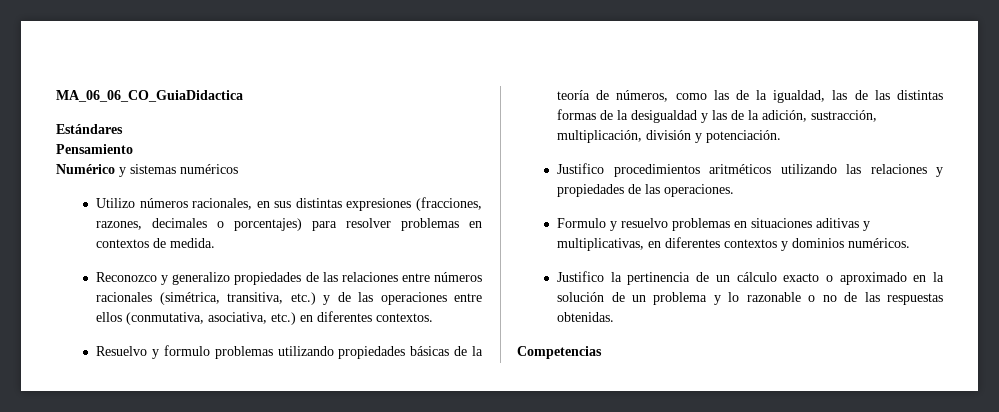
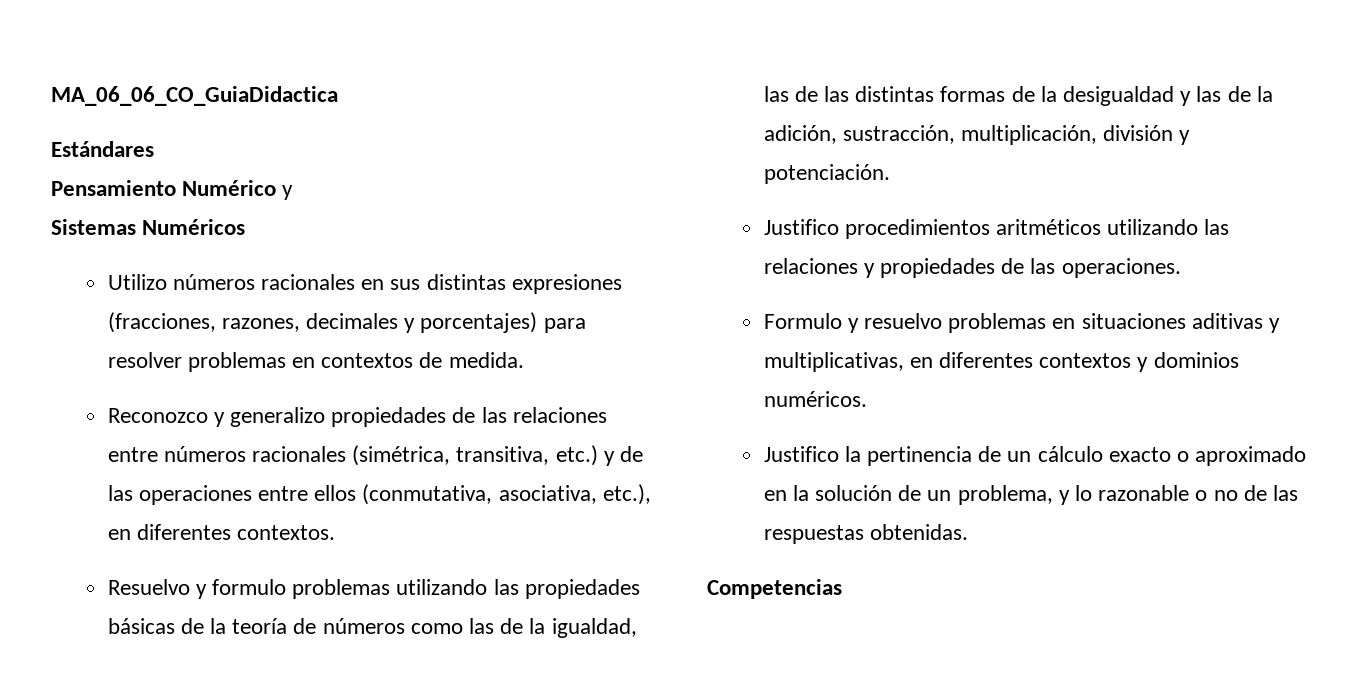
- Pensamiento
- Numérico y sistemas numéricos
+ Pensamiento Numérico y
+ Sistemas Numéricos
- Utilizo números racionales, en sus distintas expresiones (fracciones, razones, decimales o porcentajes) para resolver problemas en contextos de medida.
+ Utilizo números racionales en sus distintas expresiones (fracciones, razones, decimales y porcentajes) para resolver problemas en contextos de medida.
- Reconozco y generalizo propiedades de las relaciones entre números racionales (simétrica, transitiva, etc.) y de las operaciones entre ellos (conmutativa, asociativa, etc.) en diferentes contextos.
+ Reconozco y generalizo propiedades de las relaciones entre números racionales (simétrica, transitiva, etc.) y de las operaciones entre ellos (conmutativa, asociativa, etc.), en diferentes contextos.
- Resuelvo y formulo problemas utilizando propiedades básicas de la teoría de números, como las de la igualdad, las de las distintas formas de la desigualdad y las de la adición, sustracción, multiplicación, división y potenciación.
+ Resuelvo y formulo problemas utilizando las propiedades básicas de la teoría de números como las de la igualdad, las de las distintas formas de la desigualdad y las de la adición, sustracción, multiplicación, división y potenciación.
- Justifico la pertinencia de un cálculo exacto o aproximado en la solución de un problema y lo razonable o no de las respuestas obtenidas.
+ Justifico la pertinencia de un cálculo exacto o aproximado en la solución de un problema, y lo razonable o no de las respuestas obtenidas.

